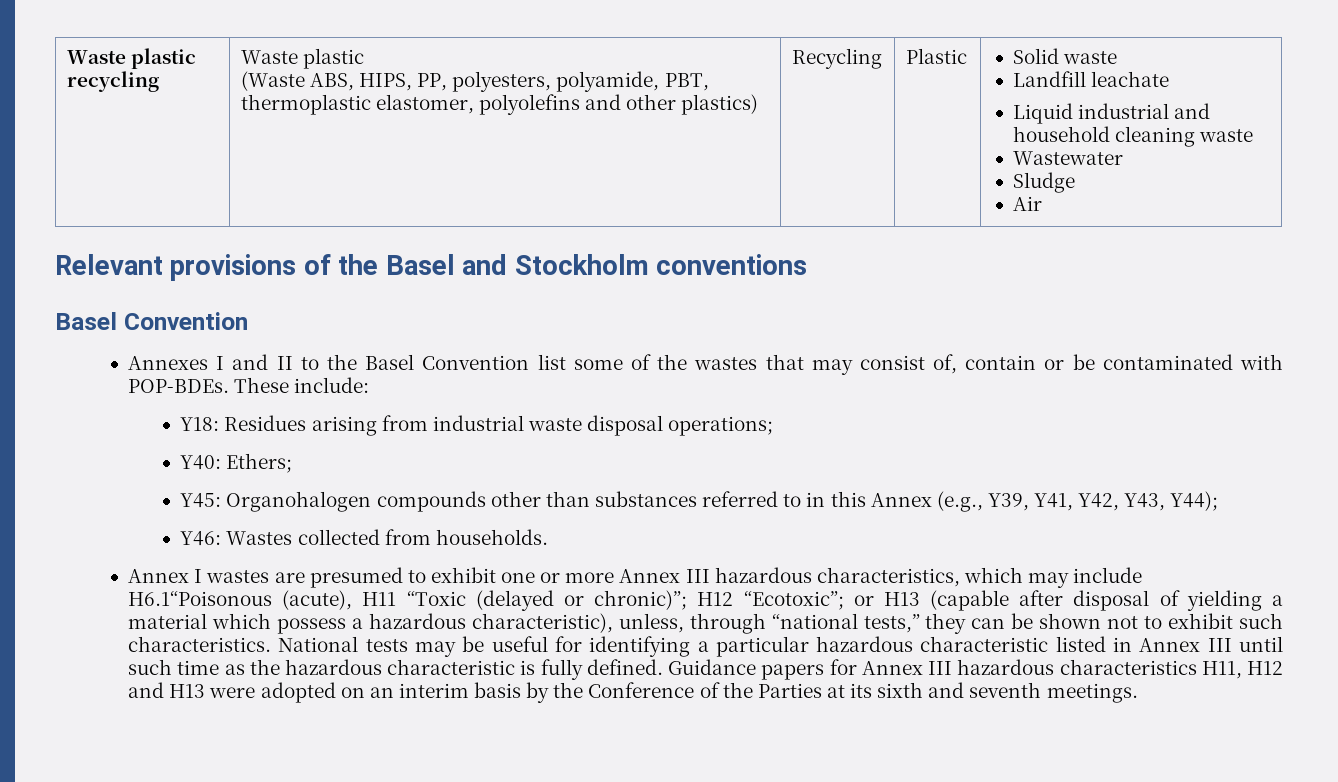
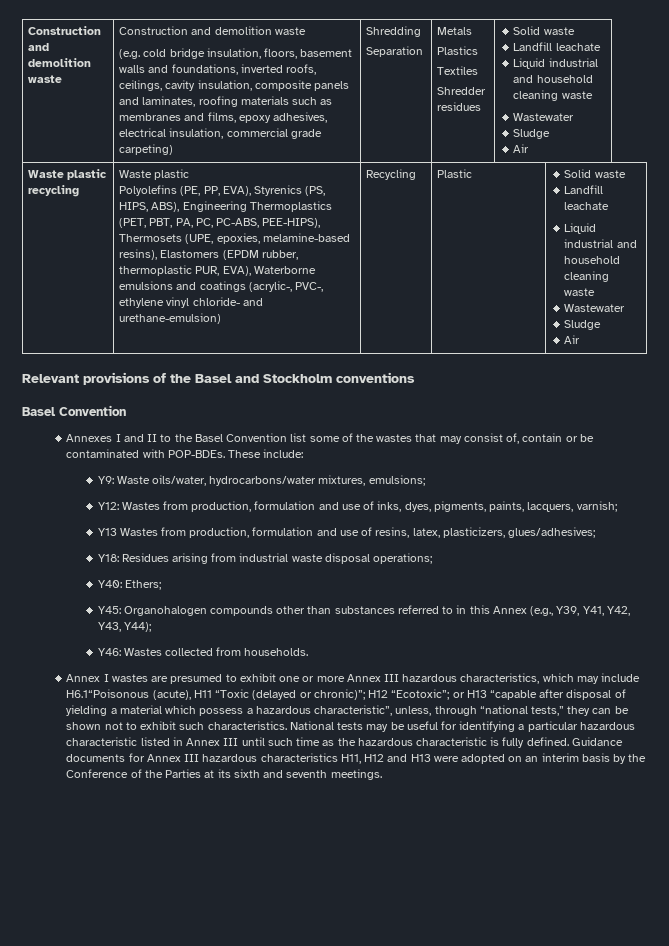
+ Construction and demolition waste | Construction and demolition waste
+ (e.g. cold bridge insulation, floors, basement walls and foundations, inverted roofs, ceilings, cavity insulation, composite panels and laminates, roofing materials such as membranes and films, epoxy adhesives, electrical insulation, commercial grade carpeting) | Shredding
+ Separation | Metals
+ Plastics
+ Textiles
+ Shredder residues | Solid waste
+ Landfill leachate
+ Liquid industrial and household cleaning waste
+ Wastewater
+ Sludge
+ Air
- (Waste ABS, HIPS, PP, polyesters, polyamide, PBT, thermoplastic elastomer, polyolefins and other plastics)
+ Polyolefins (PE, PP, EVA), Styrenics (PS, HIPS, ABS), Engineering Thermoplastics (PET, PBT, PA, PC, PC-ABS, PEE-HIPS), Thermosets (UPE, epoxies, melamine-based resins), Elastomers (EPDM rubber, thermoplastic PUR, EVA), Waterborne emulsions and coatings (acrylic-, PVC-, ethylene vinyl chloride- and urethane-emulsion)
+ Y9: Waste oils/water, hydrocarbons/water mixtures, emulsions;
+ Y12: Wastes from production, formulation and use of inks, dyes, pigments, paints, lacquers, varnish;
+ Y13 Wastes from production, formulation and use of resins, latex, plasticizers, glues/adhesives;
- Annex I wastes are presumed to exhibit one or more Annex III hazardous characteristics, which may include H6.1“Poisonous (acute), H11 “Toxic (delayed or chronic)”; H12 “Ecotoxic”; or H13 (capable after disposal of yielding a material which possess a hazardous characteristic), unless, through “national tests,” they can be shown not to exhibit such characteristics.
+ Annex I wastes are presumed to exhibit one or more Annex III hazardous characteristics, which may include H6.1“Poisonous (acute), H11 “Toxic (delayed or chronic)”; H12 “Ecotoxic”; or H13 “capable after disposal of yielding a material which possess a hazardous characteristic”, unless, through “national tests,” they can be shown not to exhibit such characteristics.
- Guidance papers for Annex III hazardous characteristics H11, H12 and H13 were adopted on an interim basis by the Conference of the Parties at its sixth and seventh meetings.
+ Guidance documents for Annex III hazardous characteristics H11, H12 and H13 were adopted on an interim basis by the Conference of the Parties at its sixth and seventh meetings.

